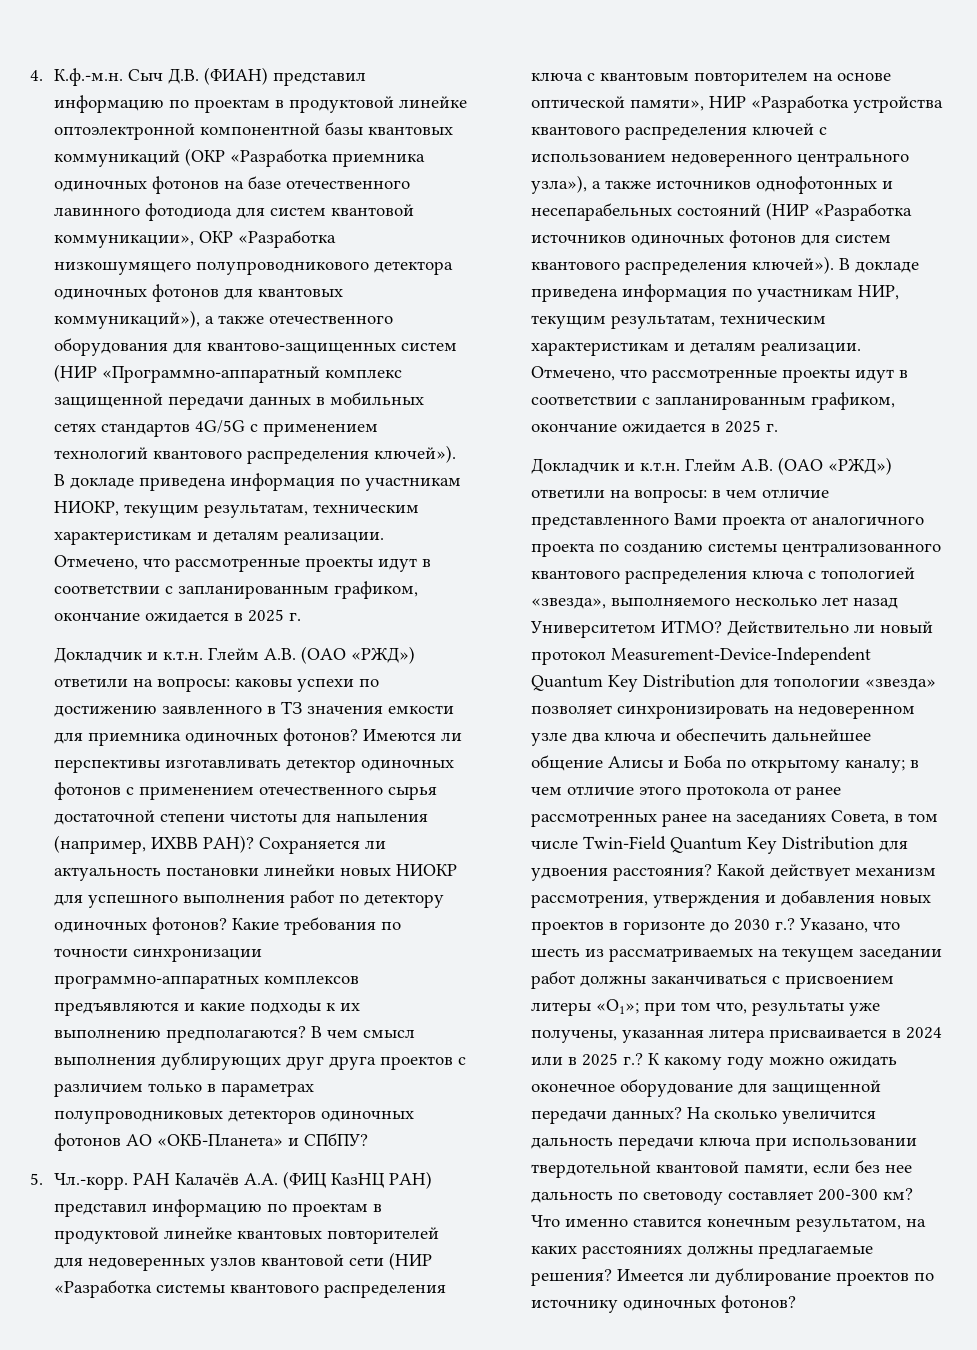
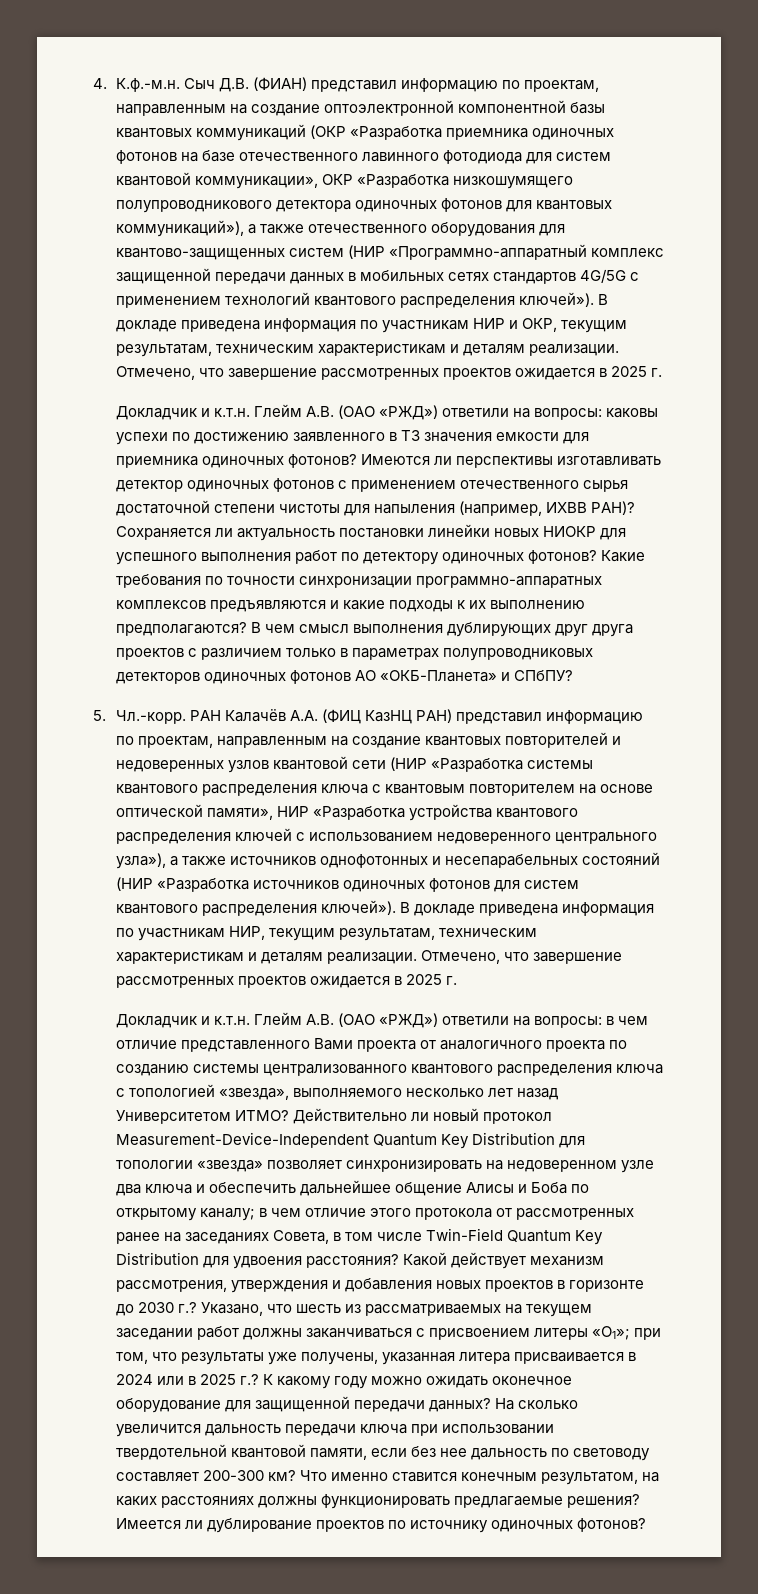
- 4. К.ф.-м.н. Сыч Д.В. (ФИАН) представил информацию по проектам в продуктовой линейке оптоэлектронной компонентной базы квантовых коммуникаций (ОКР «Разработка приемника одиночных фотонов на базе отечественного лавинного фотодиода для систем квантовой коммуникации», ОКР «Разработка низкошумящего полупроводникового детектора одиночных фотонов для квантовых коммуникаций»), а также отечественного оборудования для квантово-защищенных систем (НИР «Программно-аппаратный комплекс защищенной передачи данных в мобильных сетях стандартов 4G/5G с применением технологий квантового распределения ключей»).
+ 4. К.ф.-м.н. Сыч Д.В. (ФИАН) представил информацию по проектам, направленным на создание оптоэлектронной компонентной базы квантовых коммуникаций (ОКР «Разработка приемника одиночных фотонов на базе отечественного лавинного фотодиода для систем квантовой коммуникации», ОКР «Разработка низкошумящего полупроводникового детектора одиночных фотонов для квантовых коммуникаций»), а также отечественного оборудования для квантово-защищенных систем (НИР «Программно-аппаратный комплекс защищенной передачи данных в мобильных сетях стандартов 4G/5G с применением технологий квантового распределения ключей»).
- В докладе приведена информация по участникам НИОКР, текущим результатам, техническим характеристикам и деталям реализации. Отмечено, что рассмотренные проекты идут в соответствии с запланированным графиком, окончание ожидается в 2025 г.
+ В докладе приведена информация по участникам НИР и ОКР, текущим результатам, техническим характеристикам и деталям реализации. Отмечено, что завершение рассмотренных проектов ожидается в 2025 г.
- 5. Чл.-корр. РАН Калачёв А.А. (ФИЦ КазНЦ РАН) представил информацию по проектам в продуктовой линейке квантовых повторителей для недоверенных узлов квантовой сети (НИР «Разработка системы квантового распределения ключа с квантовым повторителем на основе оптической памяти», НИР «Разработка устройства квантового распределения ключей с использованием недоверенного центрального узла»), а также источников однофотонных и несепарабельных состояний (НИР «Разработка источников одиночных фотонов для систем квантового распределения ключей»).
+ 5. Чл.-корр. РАН Калачёв А.А. (ФИЦ КазНЦ РАН) представил информацию по проектам, направленным на создание квантовых повторителей и недоверенных узлов квантовой сети (НИР «Разработка системы квантового распределения ключа с квантовым повторителем на основе оптической памяти», НИР «Разработка устройства квантового распределения ключей с использованием недоверенного центрального узла»), а также источников однофотонных и несепарабельных состояний (НИР «Разработка источников одиночных фотонов для систем квантового распределения ключей»).
- В докладе приведена информация по участникам НИР, текущим результатам, техническим характеристикам и деталям реализации. Отмечено, что рассмотренные проекты идут в соответствии с запланированным графиком, окончание ожидается в 2025 г.
+ В докладе приведена информация по участникам НИР, текущим результатам, техническим характеристикам и деталям реализации. Отмечено, что завершение рассмотренных проектов ожидается в 2025 г.
- Действительно ли новый протокол Measurement-Device-Independent Quantum Key Distribution для топологии «звезда» позволяет синхронизировать на недоверенном узле два ключа и обеспечить дальнейшее общение Алисы и Боба по открытому каналу; в чем отличие этого протокола от ранее рассмотренных ранее на заседаниях Совета, в том числе Twin-Field Quantum Key Distribution для удвоения расстояния?
+ Действительно ли новый протокол Measurement-Device-Independent Quantum Key Distribution для топологии «звезда» позволяет синхронизировать на недоверенном узле два ключа и обеспечить дальнейшее общение Алисы и Боба по открытому каналу; в чем отличие этого протокола от рассмотренных ранее на заседаниях Совета, в том числе Twin-Field Quantum Key Distribution для удвоения расстояния?
- Указано, что шесть из рассматриваемых на текущем заседании работ должны заканчиваться с присвоением литеры «О1»; при том что, результаты уже получены, указанная литера присваивается в 2024 или в 2025 г.?
+ Указано, что шесть из рассматриваемых на текущем заседании работ должны заканчиваться с присвоением литеры «О1»; при том, что результаты уже получены, указанная литера присваивается в 2024 или в 2025 г.?
- Что именно ставится конечным результатом, на каких расстояниях должны предлагаемые решения?
+ Что именно ставится конечным результатом, на каких расстояниях должны функционировать предлагаемые решения?

